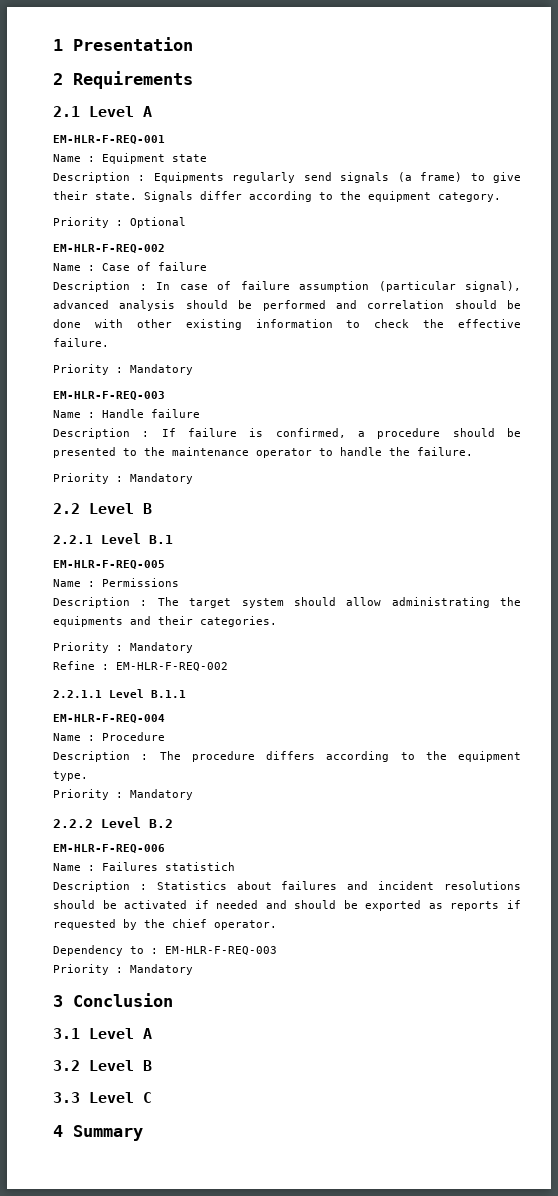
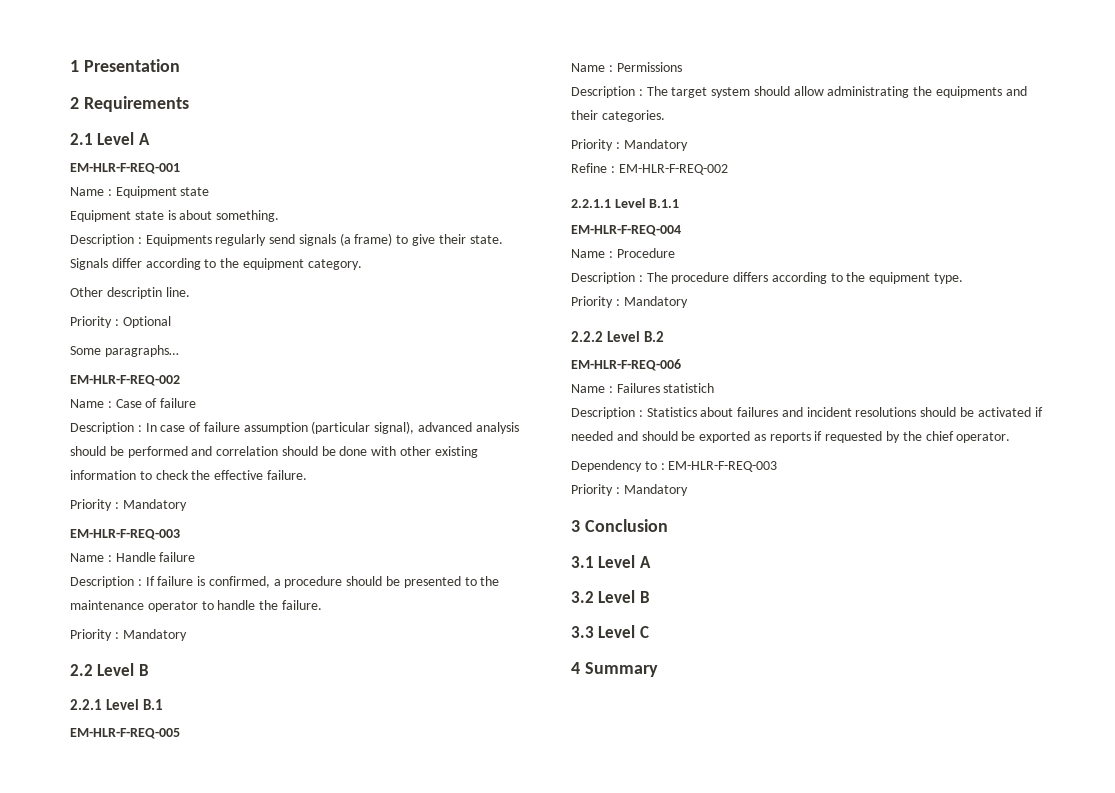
+ Equipment state is about something.
+ Other descriptin line.
+ Some paragraphs…

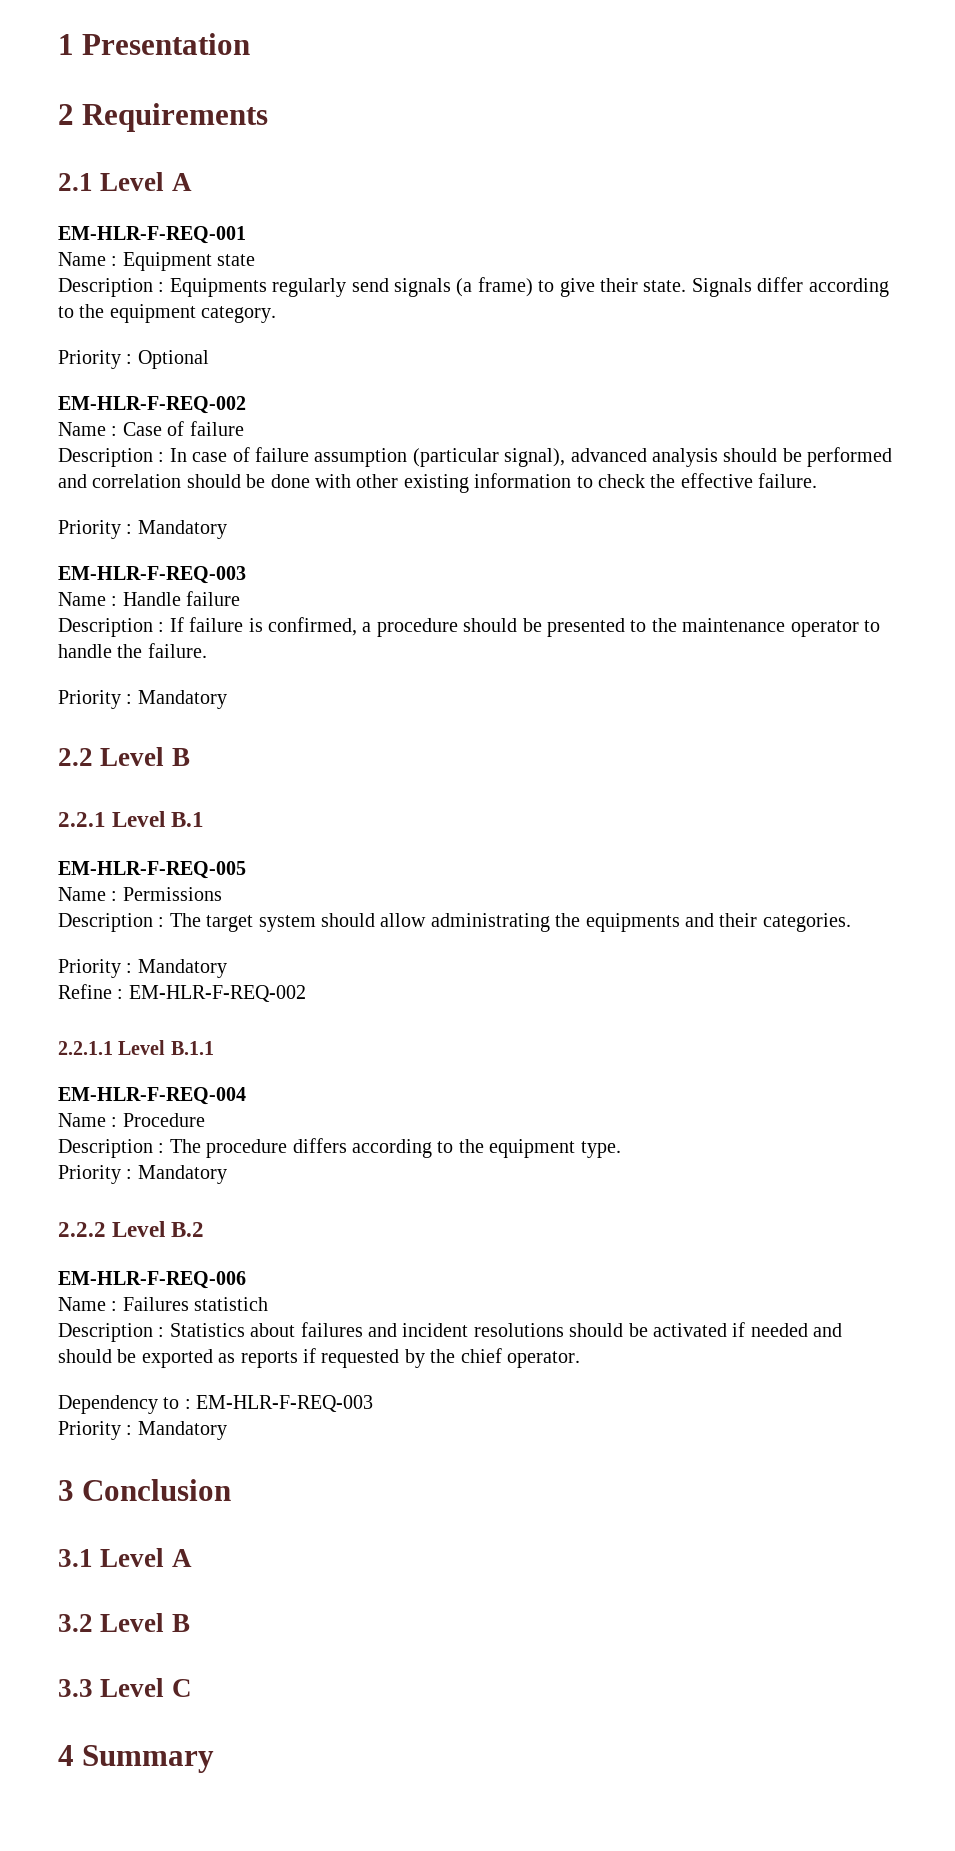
- Equipment state is about something.
- Other descriptin line.
- Some paragraphs…

